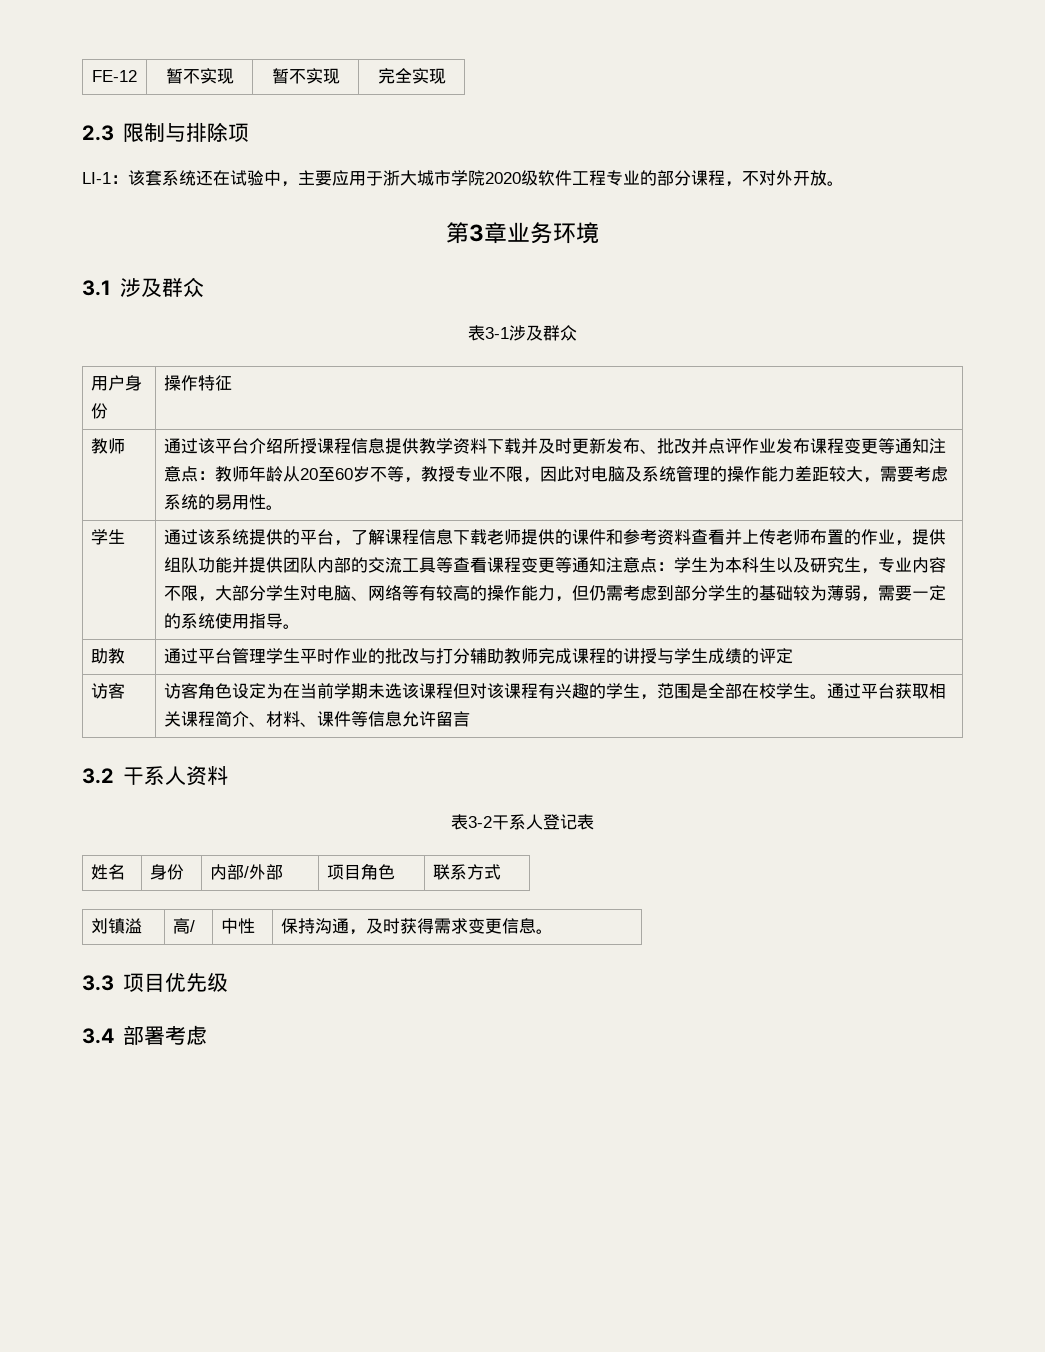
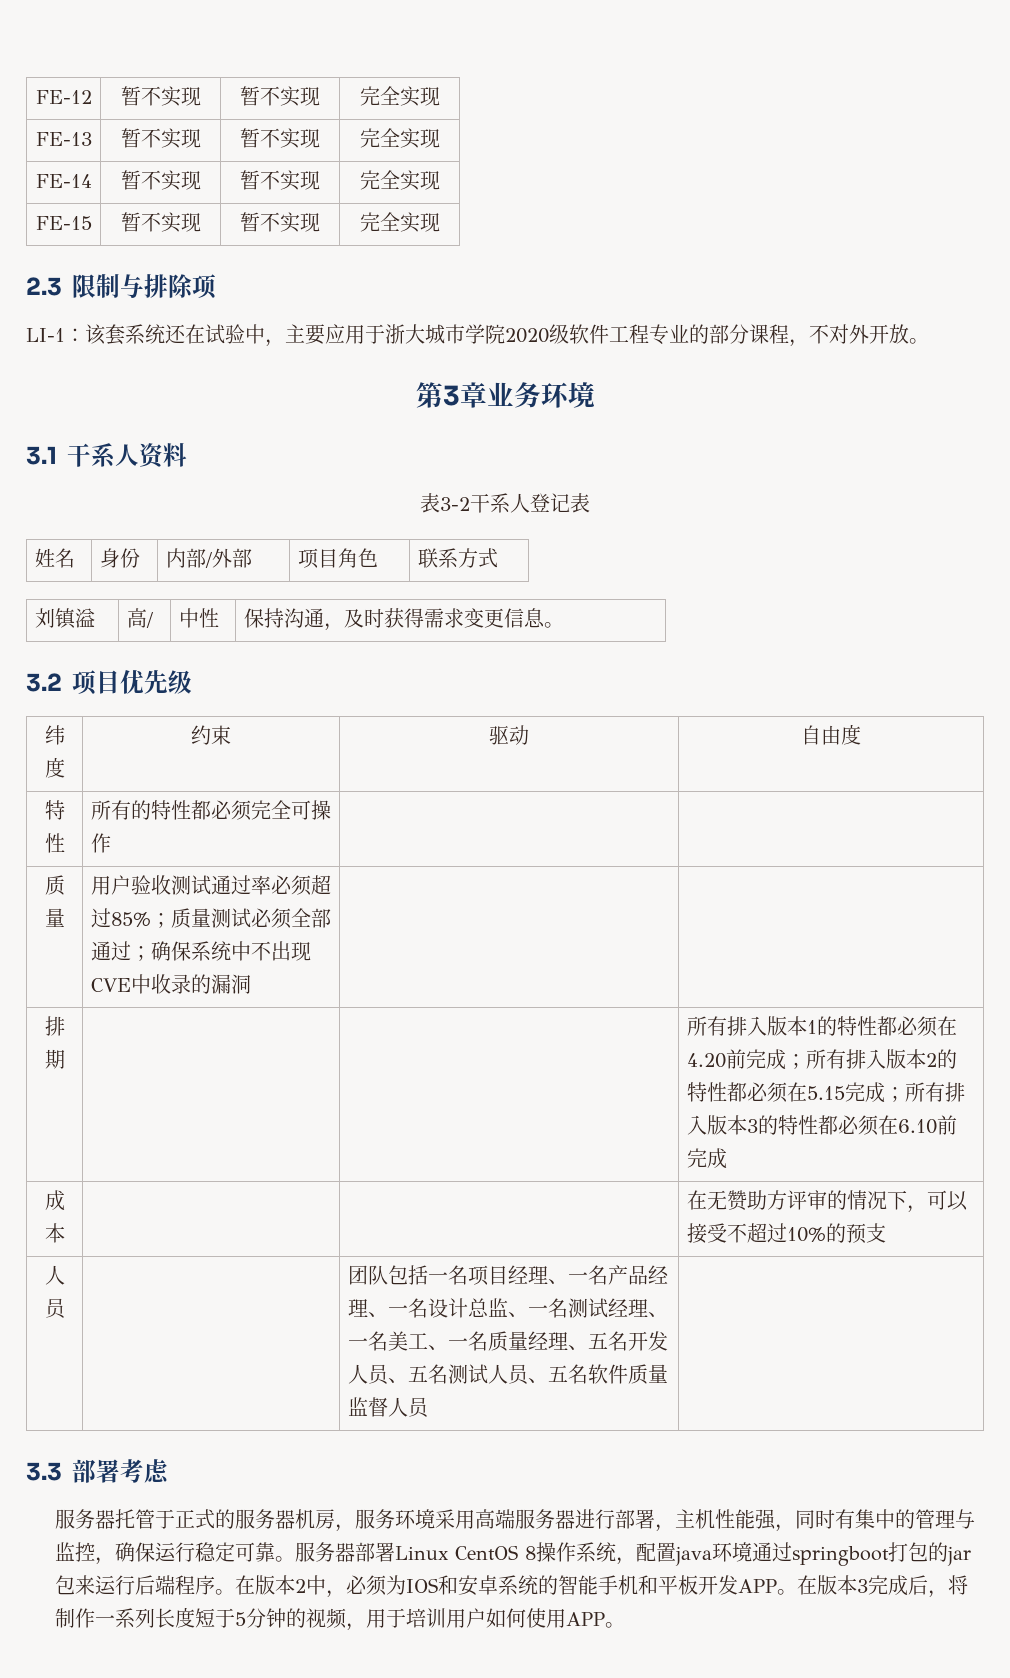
+ FE-13 | 暂不实现 | 暂不实现 | 完全实现
+ FE-14 | 暂不实现 | 暂不实现 | 完全实现
+ FE-15 | 暂不实现 | 暂不实现 | 完全实现
- 3.1涉及群众
- 表3-1涉及群众
- 用户身份 | 操作特征
- 教师 | 通过该平台介绍所授课程信息提供教学资料下载并及时更新发布、批改并点评作业发布课程变更等通知注意点：教师年龄从20至60岁不等，教授专业不限，因此对电脑及系统管理的操作能力差距较大，需要考虑系统的易用性。
- 学生 | 通过该系统提供的平台，了解课程信息下载老师提供的课件和参考资料查看并上传老师布置的作业，提供组队功能并提供团队内部的交流工具等查看课程变更等通知注意点：学生为本科生以及研究生，专业内容不限，大部分学生对电脑、网络等有较高的操作能力，但仍需考虑到部分学生的基础较为薄弱，需要一定的系统使用指导。
- 助教 | 通过平台管理学生平时作业的批改与打分辅助教师完成课程的讲授与学生成绩的评定
- 访客 | 访客角色设定为在当前学期未选该课程但对该课程有兴趣的学生，范围是全部在校学生。通过平台获取相关课程简介、材料、课件等信息允许留言
- 3.2干系人资料
+ 3.1干系人资料
- 3.3项目优先级
+ 3.2项目优先级
- 3.4部署考虑
+ 纬度 | 约束 | 驱动 | 自由度
+ 特性 | 所有的特性都必须完全可操作 | |
+ 质量 | 用户验收测试通过率必须超过85%；质量测试必须全部通过；确保系统中不出现CVE中收录的漏洞 | |
+ 排期 | | | 所有排入版本1的特性都必须在4.20前完成；所有排入版本2的特性都必须在5.15完成；所有排入版本3的特性都必须在6.10前完成
+ 成本 | | | 在无赞助方评审的情况下，可以接受不超过10%的预支
+ 人员 | | 团队包括一名项目经理、一名产品经理、一名设计总监、一名测试经理、一名美工、一名质量经理、五名开发人员、五名测试人员、五名软件质量监督人员 |
+ 3.3部署考虑
+ 服务器托管于正式的服务器机房，服务环境采用高端服务器进行部署，主机性能强，同时有集中的管理与监控，确保运行稳定可靠。服务器部署Linux CentOS 8操作系统，配置java环境通过springboot打包的jar包来运行后端程序。在版本2中，必须为IOS和安卓系统的智能手机和平板开发APP。在版本3完成后，将制作一系列长度短于5分钟的视频，用于培训用户如何使用APP。

